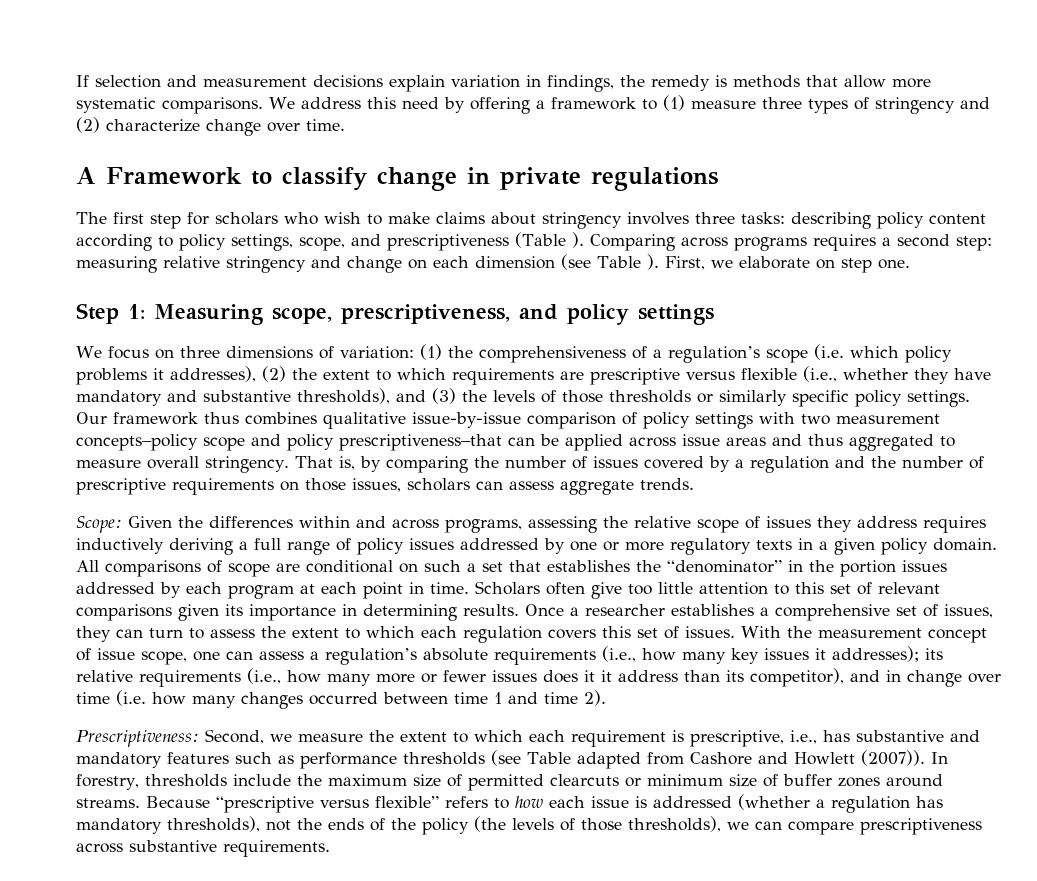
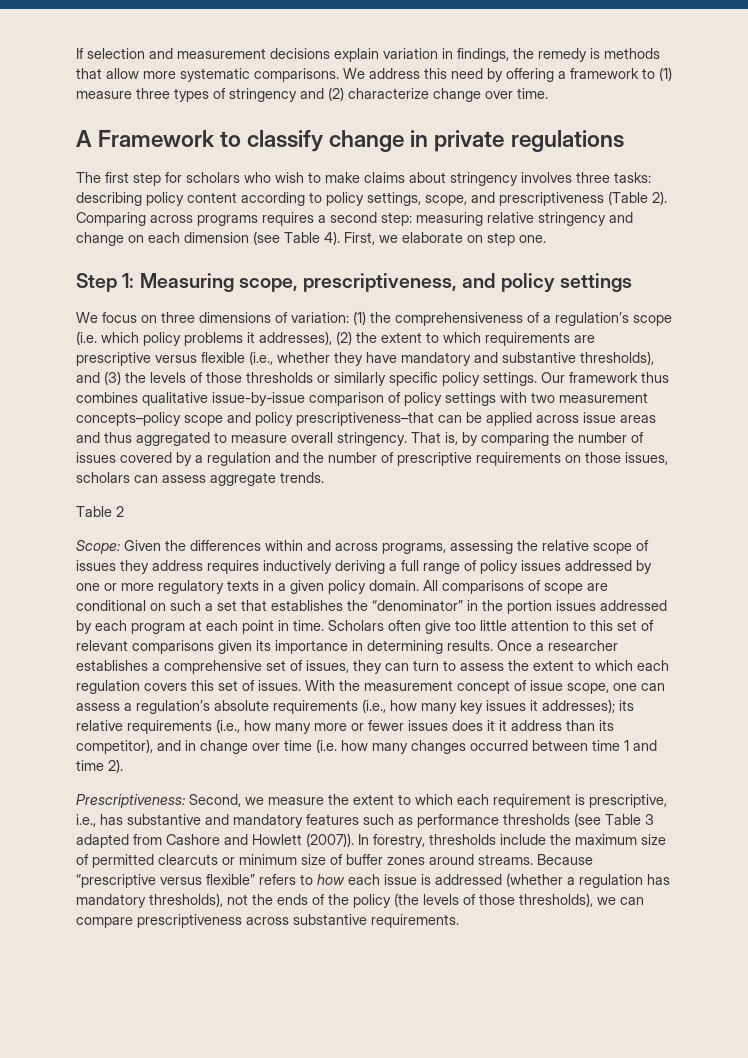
- The first step for scholars who wish to make claims about stringency involves three tasks: describing policy content according to policy settings, scope, and prescriptiveness (Table ).
+ The first step for scholars who wish to make claims about stringency involves three tasks: describing policy content according to policy settings, scope, and prescriptiveness (Table 2).
- Comparing across programs requires a second step: measuring relative stringency and change on each dimension (see Table ).
+ Comparing across programs requires a second step: measuring relative stringency and change on each dimension (see Table 4).
+ Table 2
- Prescriptiveness: Second, we measure the extent to which each requirement is prescriptive, i.e., has substantive and mandatory features such as performance thresholds (see Table adapted from Cashore and Howlett (2007)).
+ Prescriptiveness: Second, we measure the extent to which each requirement is prescriptive, i.e., has substantive and mandatory features such as performance thresholds (see Table 3 adapted from Cashore and Howlett (2007)).

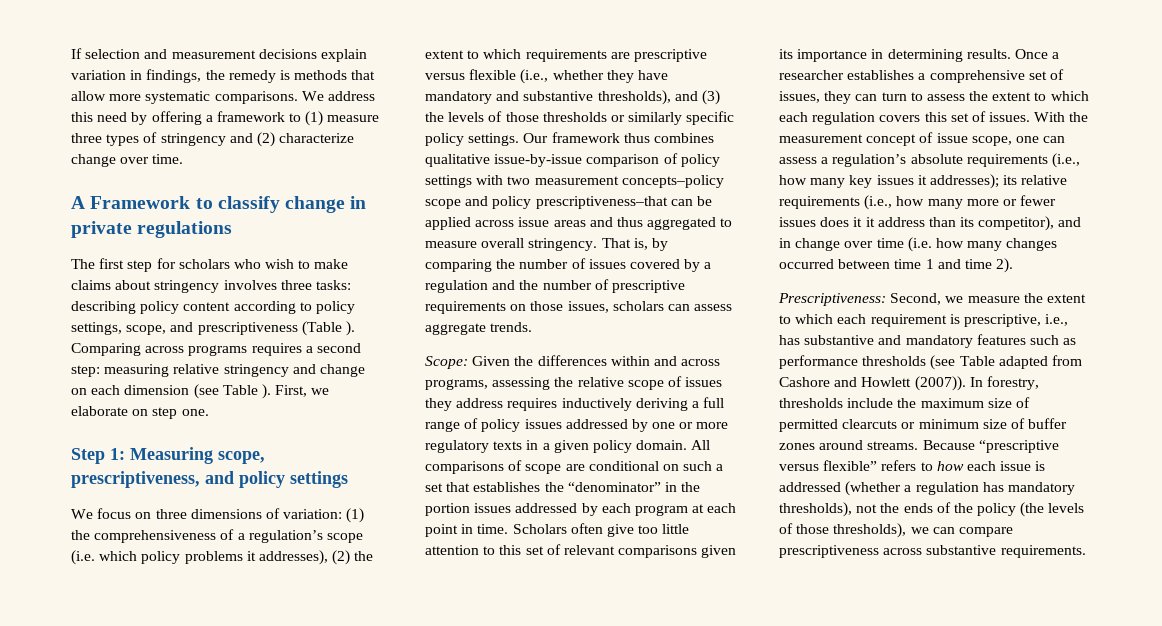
- The first step for scholars who wish to make claims about stringency involves three tasks: describing policy content according to policy settings, scope, and prescriptiveness (Table 2).
+ The first step for scholars who wish to make claims about stringency involves three tasks: describing policy content according to policy settings, scope, and prescriptiveness (Table ).
- Comparing across programs requires a second step: measuring relative stringency and change on each dimension (see Table 4).
+ Comparing across programs requires a second step: measuring relative stringency and change on each dimension (see Table ).
- Table 2
- Prescriptiveness: Second, we measure the extent to which each requirement is prescriptive, i.e., has substantive and mandatory features such as performance thresholds (see Table 3 adapted from Cashore and Howlett (2007)).
+ Prescriptiveness: Second, we measure the extent to which each requirement is prescriptive, i.e., has substantive and mandatory features such as performance thresholds (see Table adapted from Cashore and Howlett (2007)).

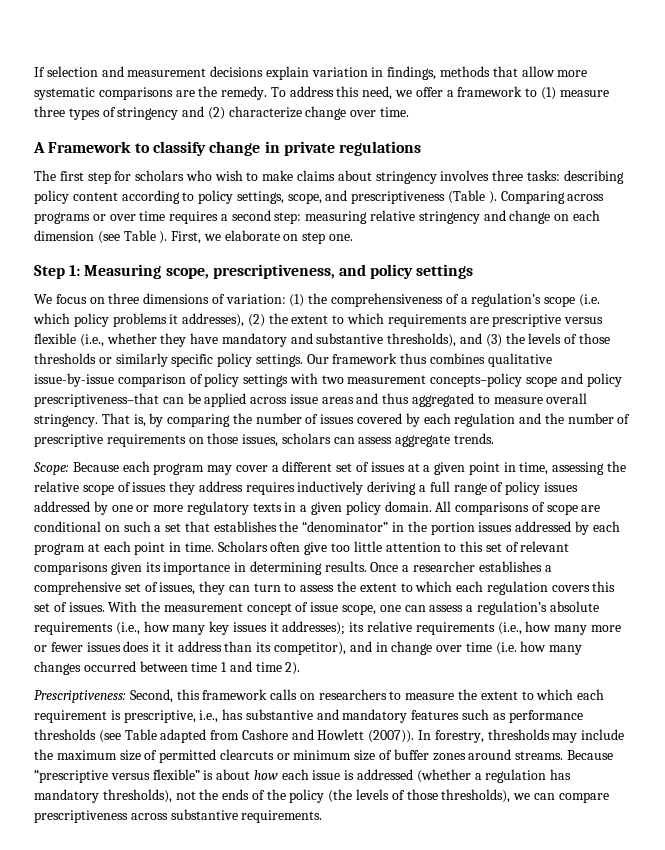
- If selection and measurement decisions explain variation in findings, the remedy is methods that allow more systematic comparisons. We address this need by offering a framework to (1) measure three types of stringency and (2) characterize change over time.
+ If selection and measurement decisions explain variation in findings, methods that allow more systematic comparisons are the remedy. To address this need, we offer a framework to (1) measure three types of stringency and (2) characterize change over time.
- Comparing across programs requires a second step: measuring relative stringency and change on each dimension (see Table ).
+ Comparing across programs or over time requires a second step: measuring relative stringency and change on each dimension (see Table ).
- That is, by comparing the number of issues covered by a regulation and the number of prescriptive requirements on those issues, scholars can assess aggregate trends.
+ That is, by comparing the number of issues covered by each regulation and the number of prescriptive requirements on those issues, scholars can assess aggregate trends.
- Scope: Given the differences within and across programs, assessing the relative scope of issues they address requires inductively deriving a full range of policy issues addressed by one or more regulatory texts in a given policy domain.
+ Scope: Because each program may cover a different set of issues at a given point in time, assessing the relative scope of issues they address requires inductively deriving a full range of policy issues addressed by one or more regulatory texts in a given policy domain.
- Prescriptiveness: Second, we measure the extent to which each requirement is prescriptive, i.e., has substantive and mandatory features such as performance thresholds (see Table adapted from Cashore and Howlett (2007)).
+ Prescriptiveness: Second, this framework calls on researchers to measure the extent to which each requirement is prescriptive, i.e., has substantive and mandatory features such as performance thresholds (see Table adapted from Cashore and Howlett (2007)).
- In forestry, thresholds include the maximum size of permitted clearcuts or minimum size of buffer zones around streams.
+ In forestry, thresholds may include the maximum size of permitted clearcuts or minimum size of buffer zones around streams.
- Because “prescriptive versus flexible” refers to how each issue is addressed (whether a regulation has mandatory thresholds), not the ends of the policy (the levels of those thresholds), we can compare prescriptiveness across substantive requirements.
+ Because “prescriptive versus flexible” is about how each issue is addressed (whether a regulation has mandatory thresholds), not the ends of the policy (the levels of those thresholds), we can compare prescriptiveness across substantive requirements.

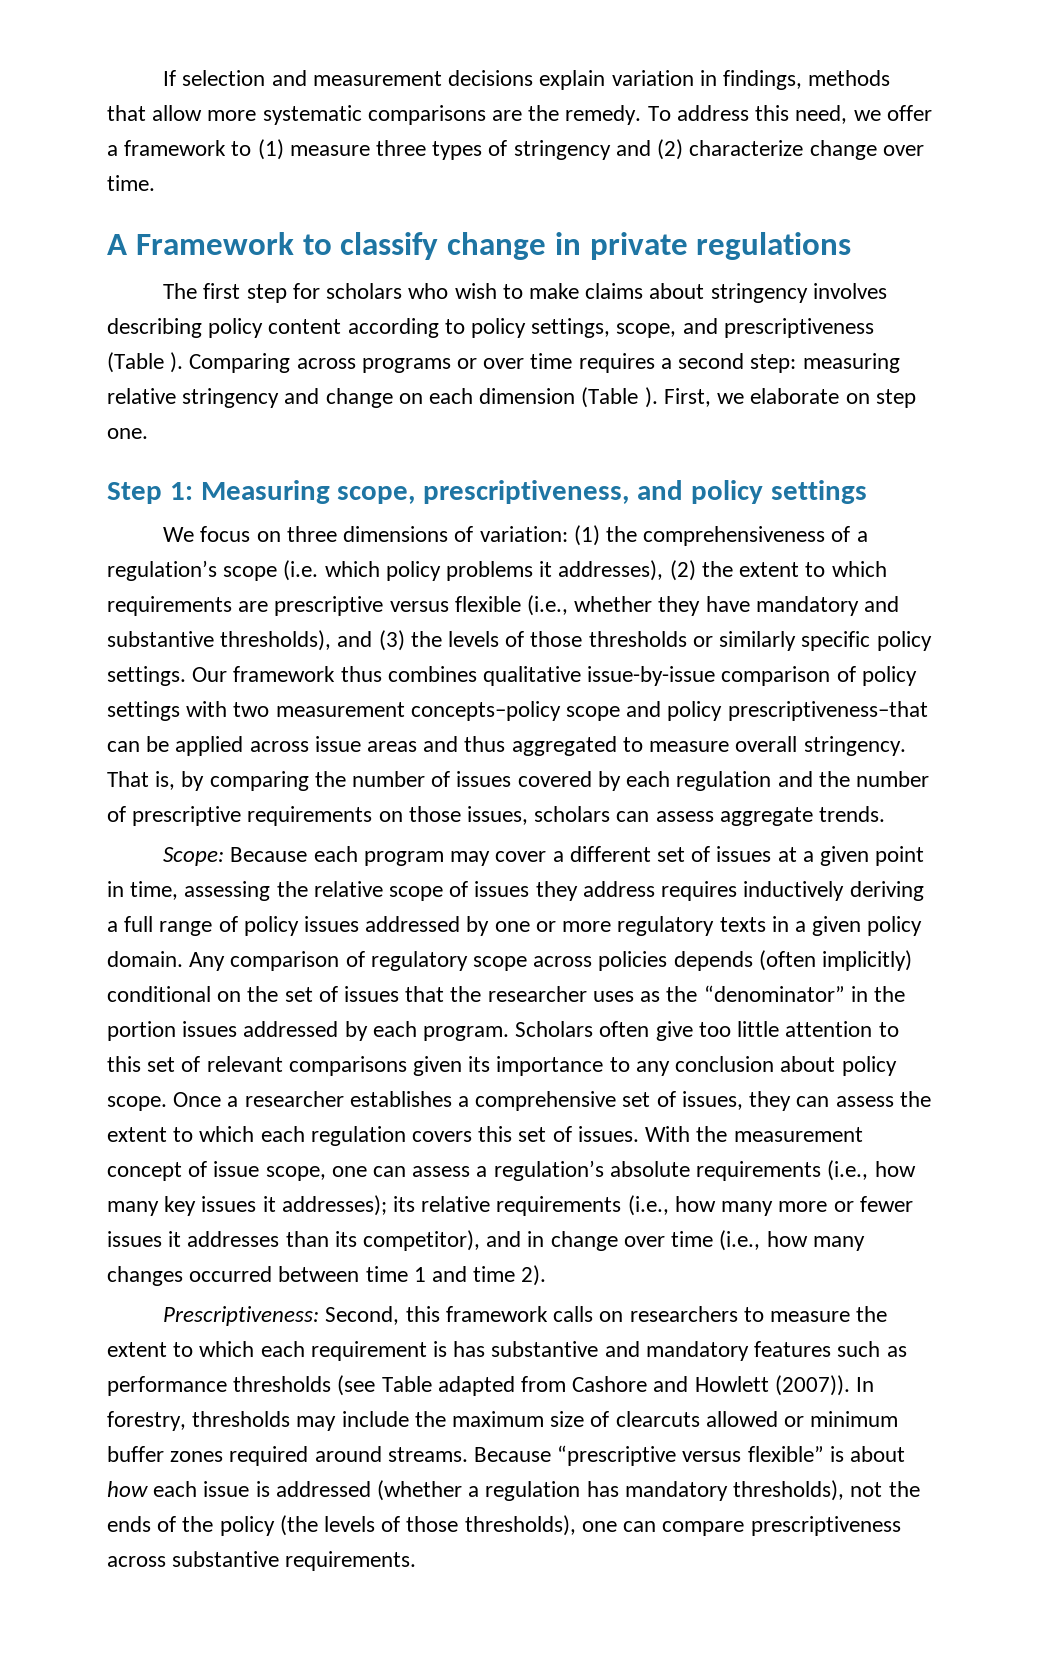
- The first step for scholars who wish to make claims about stringency involves three tasks: describing policy content according to policy settings, scope, and prescriptiveness (Table ).
+ The first step for scholars who wish to make claims about stringency involves describing policy content according to policy settings, scope, and prescriptiveness (Table ).
- Comparing across programs or over time requires a second step: measuring relative stringency and change on each dimension (see Table ).
+ Comparing across programs or over time requires a second step: measuring relative stringency and change on each dimension (Table ).
- All comparisons of scope are conditional on such a set that establishes the “denominator” in the portion issues addressed by each program at each point in time.
+ Any comparison of regulatory scope across policies depends (often implicitly) conditional on the set of issues that the researcher uses as the “denominator” in the portion issues addressed by each program.
- Scholars often give too little attention to this set of relevant comparisons given its importance in determining results.
+ Scholars often give too little attention to this set of relevant comparisons given its importance to any conclusion about policy scope.
- Once a researcher establishes a comprehensive set of issues, they can turn to assess the extent to which each regulation covers this set of issues.
+ Once a researcher establishes a comprehensive set of issues, they can assess the extent to which each regulation covers this set of issues.
- With the measurement concept of issue scope, one can assess a regulation’s absolute requirements (i.e., how many key issues it addresses); its relative requirements (i.e., how many more or fewer issues does it it address than its competitor), and in change over time (i.e. how many changes occurred between time 1 and time 2).
+ With the measurement concept of issue scope, one can assess a regulation’s absolute requirements (i.e., how many key issues it addresses); its relative requirements (i.e., how many more or fewer issues it addresses than its competitor), and in change over time (i.e., how many changes occurred between time 1 and time 2).
- Prescriptiveness: Second, this framework calls on researchers to measure the extent to which each requirement is prescriptive, i.e., has substantive and mandatory features such as performance thresholds (see Table adapted from Cashore and Howlett (2007)).
+ Prescriptiveness: Second, this framework calls on researchers to measure the extent to which each requirement is has substantive and mandatory features such as performance thresholds (see Table adapted from Cashore and Howlett (2007)).
- In forestry, thresholds may include the maximum size of permitted clearcuts or minimum size of buffer zones around streams.
+ In forestry, thresholds may include the maximum size of clearcuts allowed or minimum buffer zones required around streams.
- Because “prescriptive versus flexible” is about how each issue is addressed (whether a regulation has mandatory thresholds), not the ends of the policy (the levels of those thresholds), we can compare prescriptiveness across substantive requirements.
+ Because “prescriptive versus flexible” is about how each issue is addressed (whether a regulation has mandatory thresholds), not the ends of the policy (the levels of those thresholds), one can compare prescriptiveness across substantive requirements.

